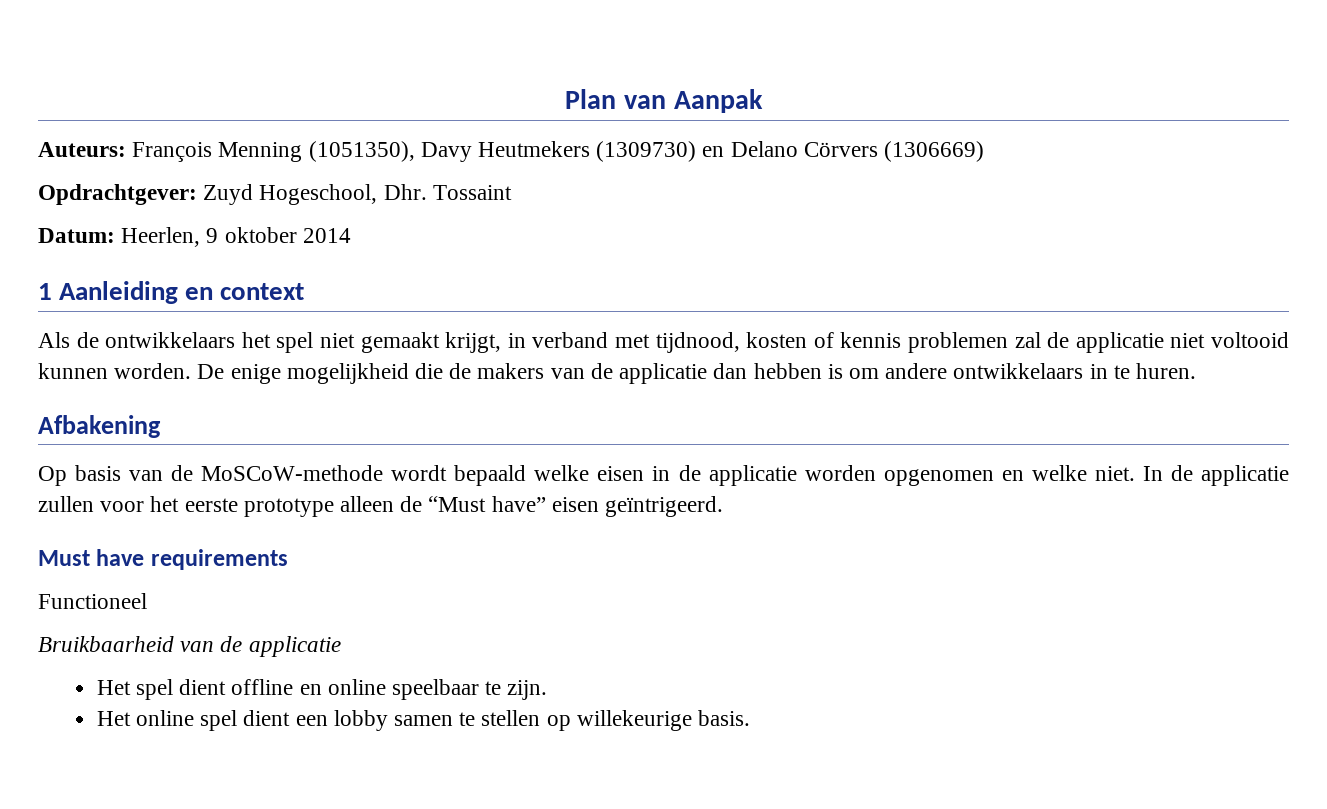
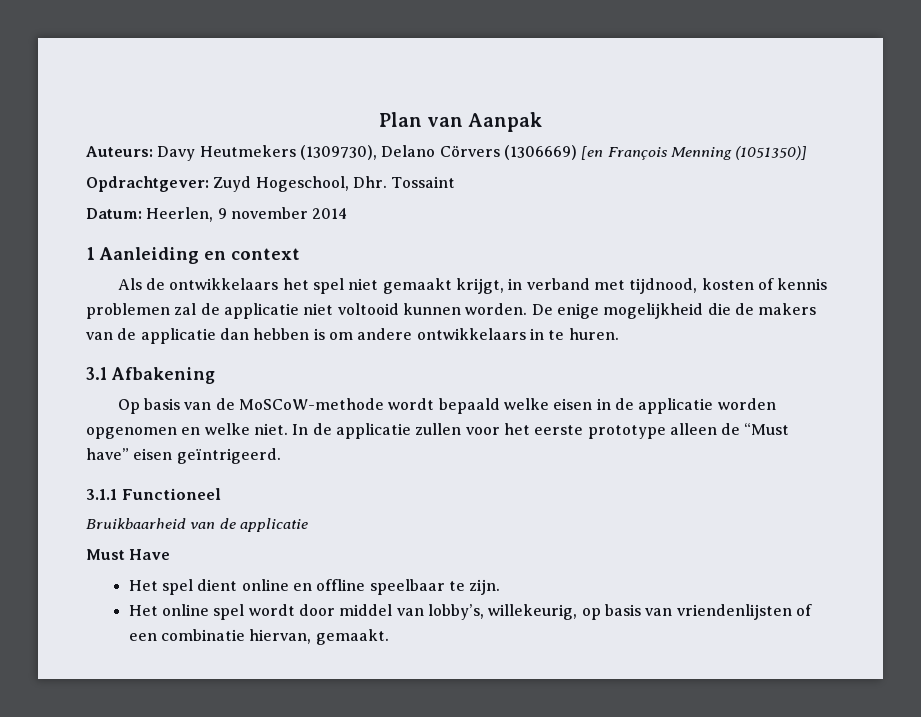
- Auteurs: François Menning (1051350), Davy Heutmekers (1309730) en Delano Cörvers (1306669)
+ Auteurs: Davy Heutmekers (1309730), Delano Cörvers (1306669) [en François Menning (1051350)]
- Datum: Heerlen, 9 oktober 2014
+ Datum: Heerlen, 9 november 2014
- Afbakening
+ 3.1 Afbakening
- Must have requirements
- Functioneel
+ 3.1.1 Functioneel
+ Must Have
- Het spel dient offline en online speelbaar te zijn.
+ Het spel dient online en offline speelbaar te zijn.
- Het online spel dient een lobby samen te stellen op willekeurige basis.
+ Het online spel wordt door middel van lobby’s, willekeurig, op basis van vriendenlijsten of een combinatie hiervan, gemaakt.

